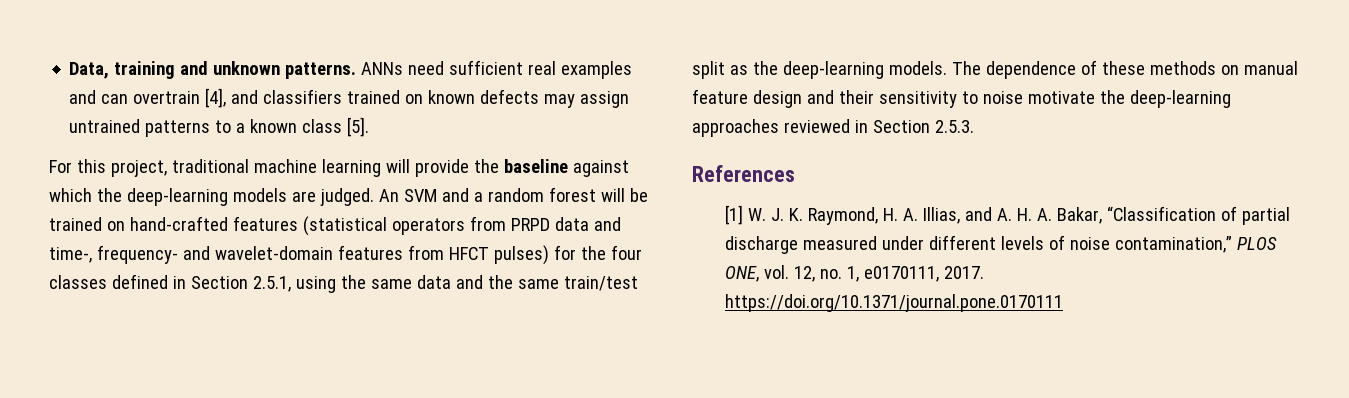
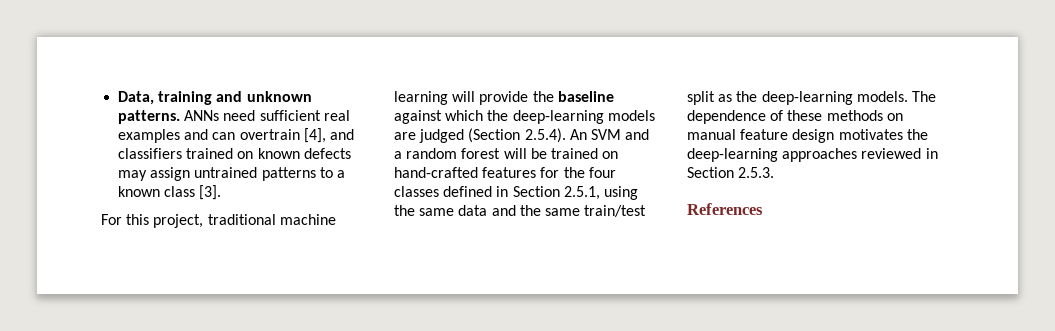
- ANNs need sufficient real examples and can overtrain [4], and classifiers trained on known defects may assign untrained patterns to a known class [5].
+ ANNs need sufficient real examples and can overtrain [4], and classifiers trained on known defects may assign untrained patterns to a known class [3].
- For this project, traditional machine learning will provide the baseline against which the deep-learning models are judged. An SVM and a random forest will be trained on hand-crafted features (statistical operators from PRPD data and time-, frequency- and wavelet-domain features from HFCT pulses) for the four classes defined in Section 2.5.1, using the same data and the same train/test split as the deep-learning models.
+ For this project, traditional machine learning will provide the baseline against which the deep-learning models are judged (Section 2.5.4). An SVM and a random forest will be trained on hand-crafted features for the four classes defined in Section 2.5.1, using the same data and the same train/test split as the deep-learning models.
- The dependence of these methods on manual feature design and their sensitivity to noise motivate the deep-learning approaches reviewed in Section 2.5.3.
+ The dependence of these methods on manual feature design motivates the deep-learning approaches reviewed in Section 2.5.3.
- [1] W. J. K. Raymond, H. A. Illias, and A. H. A. Bakar, “Classification of partial discharge measured under different levels of noise contamination,” PLOS ONE, vol. 12, no. 1, e0170111, 2017. https://doi.org/10.1371/journal.pone.0170111

